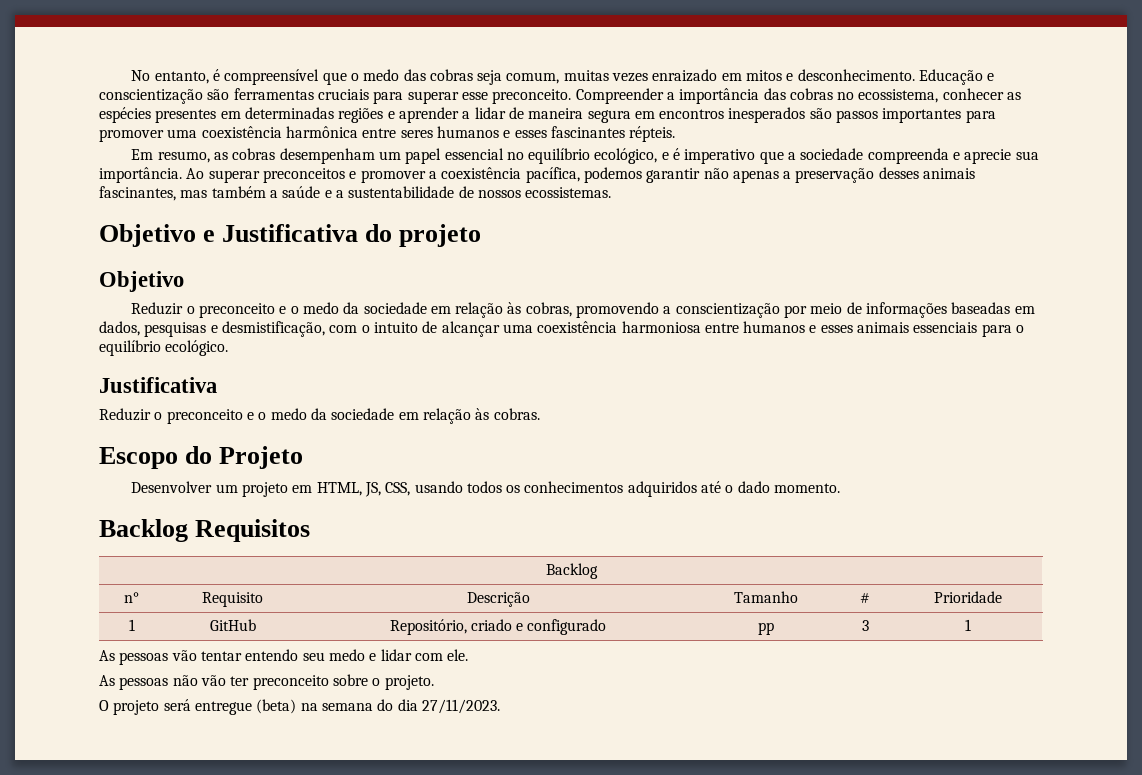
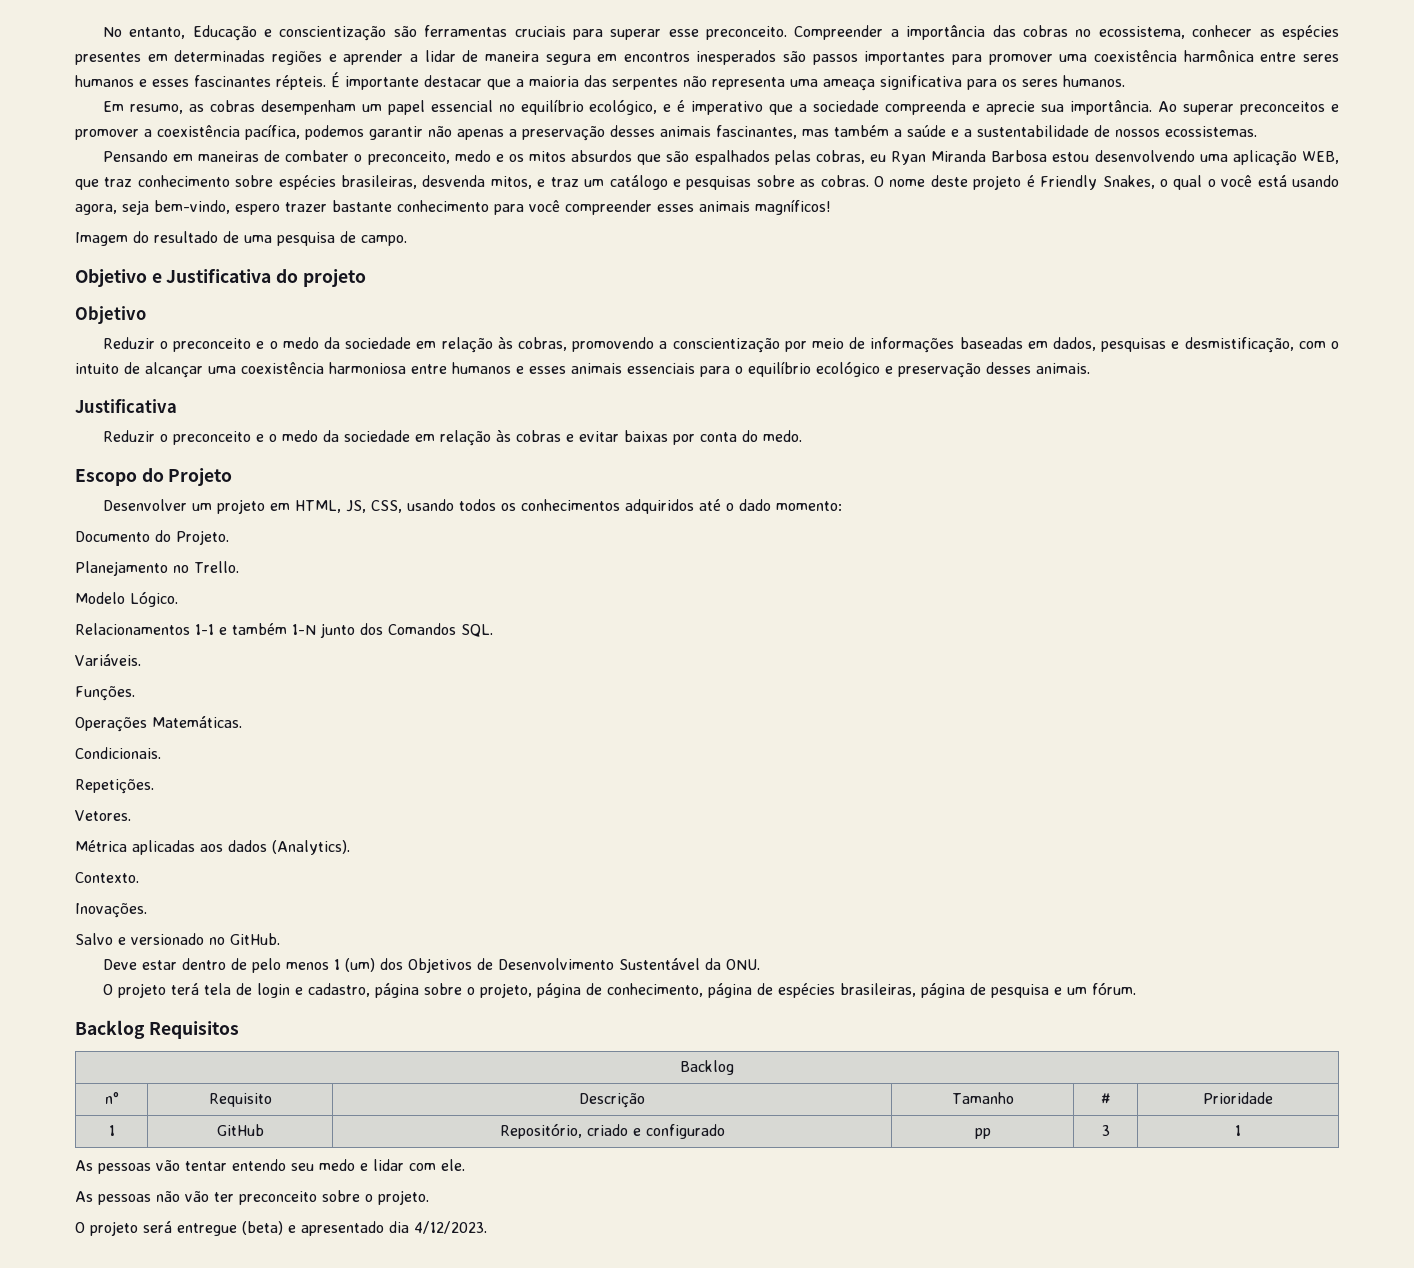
- No entanto, é compreensível que o medo das cobras seja comum, muitas vezes enraizado em mitos e desconhecimento. Educação e conscientização são ferramentas cruciais para superar esse preconceito.
+ No entanto, Educação e conscientização são ferramentas cruciais para superar esse preconceito.
+ É importante destacar que a maioria das serpentes não representa uma ameaça significativa para os seres humanos.
+ Pensando em maneiras de combater o preconceito, medo e os mitos absurdos que são espalhados pelas cobras, eu Ryan Miranda Barbosa estou desenvolvendo uma aplicação WEB, que traz conhecimento sobre espécies brasileiras, desvenda mitos, e traz um catálogo e pesquisas sobre as cobras. O nome deste projeto é Friendly Snakes, o qual o você está usando agora, seja bem-vindo, espero trazer bastante conhecimento para você compreender esses animais magníficos!
+ Imagem do resultado de uma pesquisa de campo.
- Reduzir o preconceito e o medo da sociedade em relação às cobras, promovendo a conscientização por meio de informações baseadas em dados, pesquisas e desmistificação, com o intuito de alcançar uma coexistência harmoniosa entre humanos e esses animais essenciais para o equilíbrio ecológico.
+ Reduzir o preconceito e o medo da sociedade em relação às cobras, promovendo a conscientização por meio de informações baseadas em dados, pesquisas e desmistificação, com o intuito de alcançar uma coexistência harmoniosa entre humanos e esses animais essenciais para o equilíbrio ecológico e preservação desses animais.
- Reduzir o preconceito e o medo da sociedade em relação às cobras.
+ Reduzir o preconceito e o medo da sociedade em relação às cobras e evitar baixas por conta do medo.
- Desenvolver um projeto em HTML, JS, CSS, usando todos os conhecimentos adquiridos até o dado momento.
+ Desenvolver um projeto em HTML, JS, CSS, usando todos os conhecimentos adquiridos até o dado momento:
+ Documento do Projeto.
+ Planejamento no Trello.
+ Modelo Lógico.
+ Relacionamentos 1-1 e também 1-N junto dos Comandos SQL.
+ Variáveis.
+ Funções.
+ Operações Matemáticas.
+ Condicionais.
+ Repetições.
+ Vetores.
+ Métrica aplicadas aos dados (Analytics).
+ Contexto.
+ Inovações.
+ Salvo e versionado no GitHub.
+ Deve estar dentro de pelo menos 1 (um) dos Objetivos de Desenvolvimento Sustentável da ONU.
+ O projeto terá tela de login e cadastro, página sobre o projeto, página de conhecimento, página de espécies brasileiras, página de pesquisa e um fórum.
- O projeto será entregue (beta) na semana do dia 27/11/2023.
+ O projeto será entregue (beta) e apresentado dia 4/12/2023.

